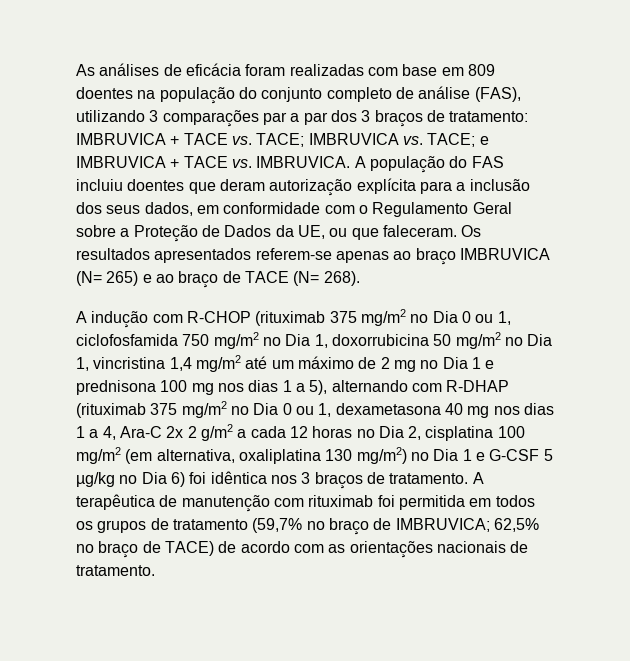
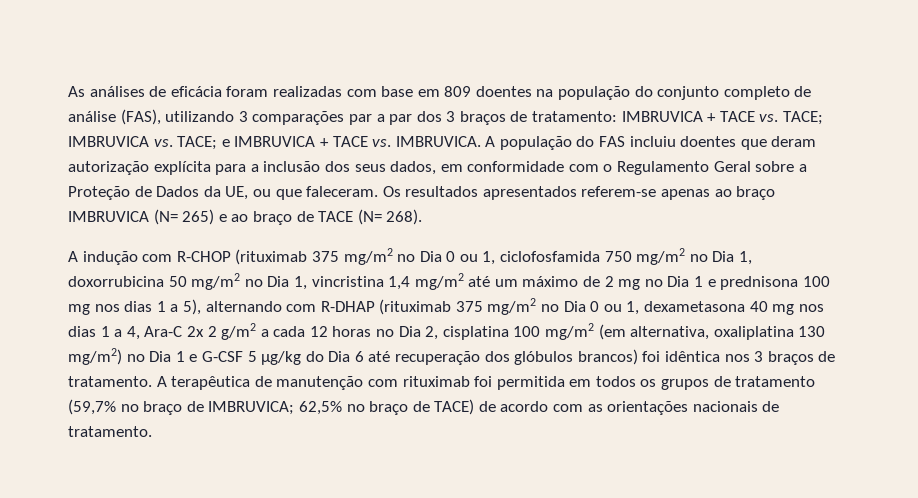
- A indução com R-CHOP (rituximab 375 mg/m2 no Dia 0 ou 1, ciclofosfamida 750 mg/m2 no Dia 1, doxorrubicina 50 mg/m2 no Dia 1, vincristina 1,4 mg/m2 até um máximo de 2 mg no Dia 1 e prednisona 100 mg nos dias 1 a 5), alternando com R-DHAP (rituximab 375 mg/m2 no Dia 0 ou 1, dexametasona 40 mg nos dias 1 a 4, Ara-C 2x 2 g/m2 a cada 12 horas no Dia 2, cisplatina 100 mg/m2 (em alternativa, oxaliplatina 130 mg/m2) no Dia 1 e G-CSF 5 µg/kg no Dia 6) foi idêntica nos 3 braços de tratamento.
+ A indução com R-CHOP (rituximab 375 mg/m2 no Dia 0 ou 1, ciclofosfamida 750 mg/m2 no Dia 1, doxorrubicina 50 mg/m2 no Dia 1, vincristina 1,4 mg/m2 até um máximo de 2 mg no Dia 1 e prednisona 100 mg nos dias 1 a 5), alternando com R-DHAP (rituximab 375 mg/m2 no Dia 0 ou 1, dexametasona 40 mg nos dias 1 a 4, Ara-C 2x 2 g/m2 a cada 12 horas no Dia 2, cisplatina 100 mg/m2 (em alternativa, oxaliplatina 130 mg/m2) no Dia 1 e G-CSF 5 µg/kg do Dia 6 até recuperação dos glóbulos brancos) foi idêntica nos 3 braços de tratamento.

